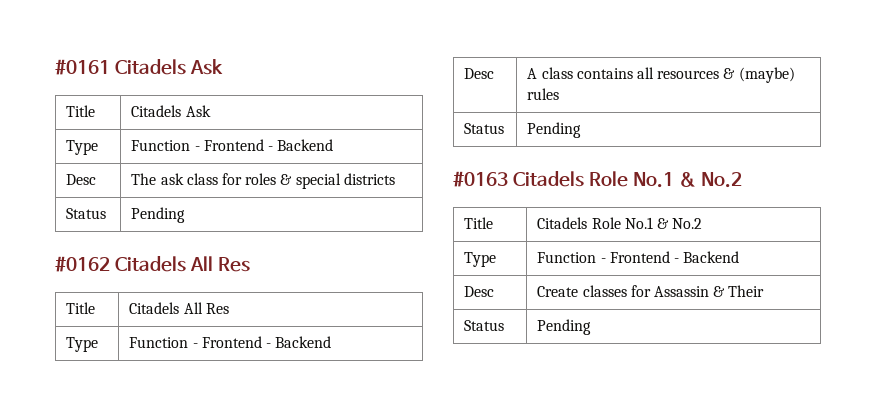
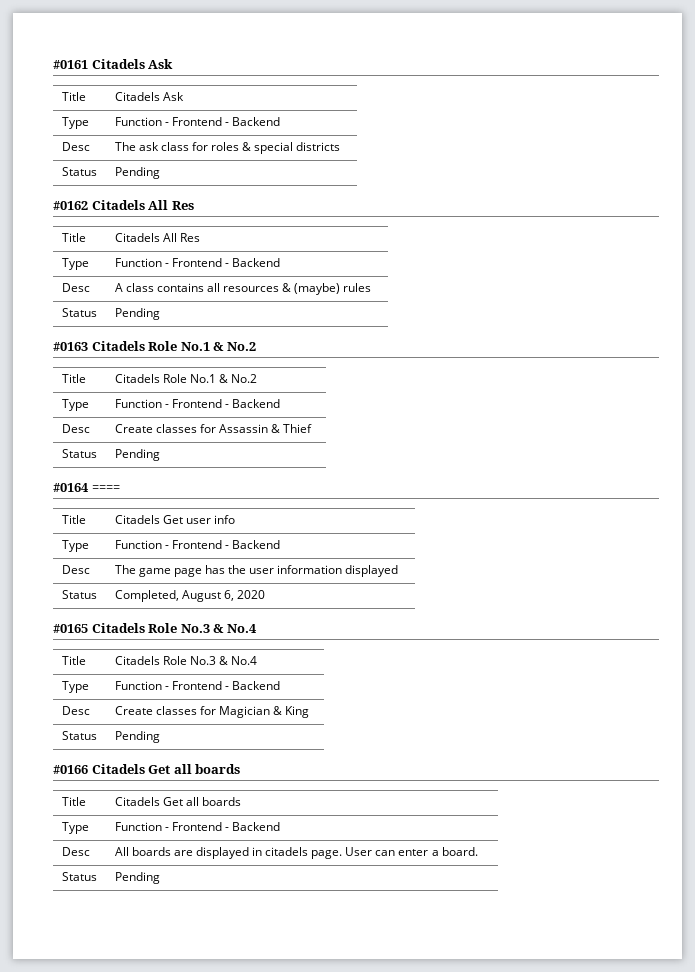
- Desc | Create classes for Assassin & Their
+ Desc | Create classes for Assassin & Thief
+ Status | Pending
+ #0164 ====
+ Title | Citadels Get user info
+ Type | Function - Frontend - Backend
+ Desc | The game page has the user information displayed
+ Status | Completed, August 6, 2020
+ #0165 Citadels Role No.3 & No.4
+ Title | Citadels Role No.3 & No.4
+ Type | Function - Frontend - Backend
+ Desc | Create classes for Magician & King
+ Status | Pending
+ #0166 Citadels Get all boards
+ Title | Citadels Get all boards
+ Type | Function - Frontend - Backend
+ Desc | All boards are displayed in citadels page. User can enter a board.

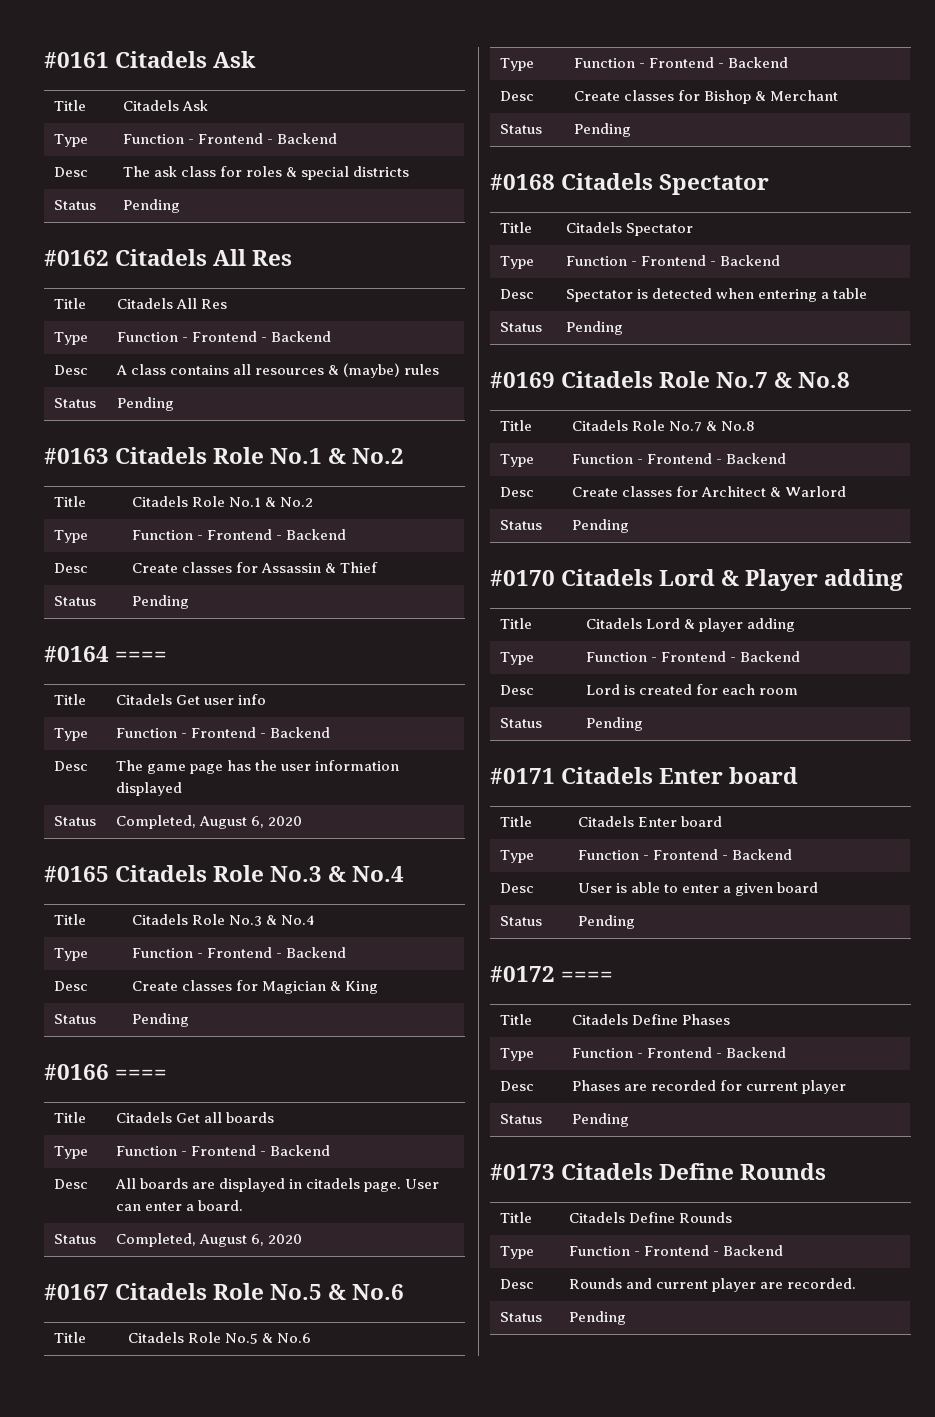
- #0166 Citadels Get all boards
+ #0166 ====
  Desc | All boards are displayed in citadels page. User can enter a board.
+ Status | Completed, August 6, 2020
+ #0167 Citadels Role No.5 & No.6
+ Title | Citadels Role No.5 & No.6
+ Type | Function - Frontend - Backend
+ Desc | Create classes for Bishop & Merchant
+ Status | Pending
+ #0168 Citadels Spectator
+ Title | Citadels Spectator
+ Type | Function - Frontend - Backend
+ Desc | Spectator is detected when entering a table
+ Status | Pending
+ #0169 Citadels Role No.7 & No.8
+ Title | Citadels Role No.7 & No.8
+ Type | Function - Frontend - Backend
+ Desc | Create classes for Architect & Warlord
+ Status | Pending
+ #0170 Citadels Lord & Player adding
+ Title | Citadels Lord & player adding
+ Type | Function - Frontend - Backend
+ Desc | Lord is created for each room
+ Status | Pending
+ #0171 Citadels Enter board
+ Title | Citadels Enter board
+ Type | Function - Frontend - Backend
+ Desc | User is able to enter a given board
+ Status | Pending
+ #0172 ====
+ Title | Citadels Define Phases
+ Type | Function - Frontend - Backend
+ Desc | Phases are recorded for current player
+ Status | Pending
+ #0173 Citadels Define Rounds
+ Title | Citadels Define Rounds
+ Type | Function - Frontend - Backend
+ Desc | Rounds and current player are recorded.

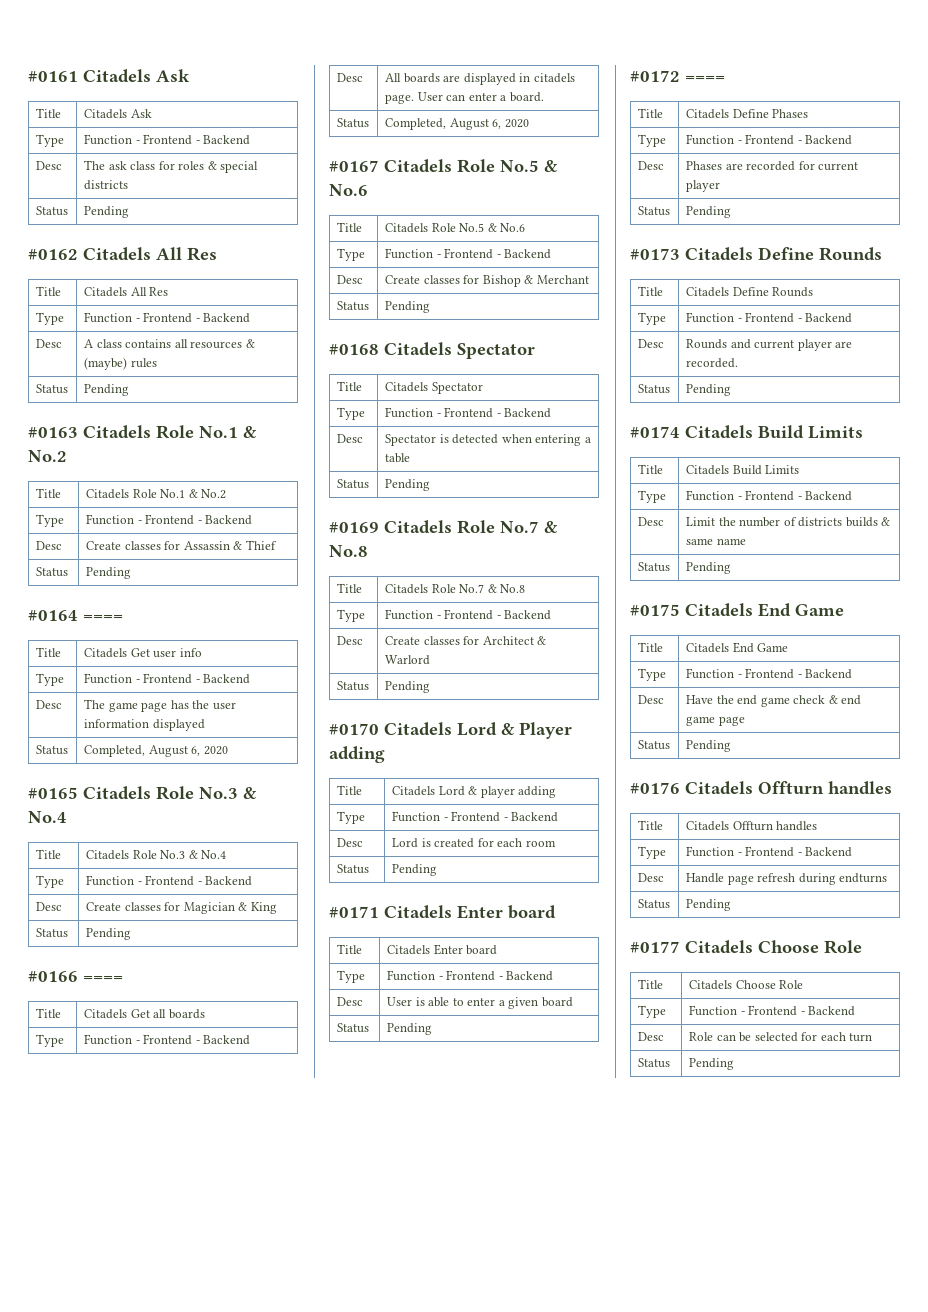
+ #0174 Citadels Build Limits
+ Title | Citadels Build Limits
+ Type | Function - Frontend - Backend
+ Desc | Limit the number of districts builds & same name
+ Status | Pending
+ #0175 Citadels End Game
+ Title | Citadels End Game
+ Type | Function - Frontend - Backend
+ Desc | Have the end game check & end game page
+ Status | Pending
+ #0176 Citadels Offturn handles
+ Title | Citadels Offturn handles
+ Type | Function - Frontend - Backend
+ Desc | Handle page refresh during endturns
+ Status | Pending
+ #0177 Citadels Choose Role
+ Title | Citadels Choose Role
+ Type | Function - Frontend - Backend
+ Desc | Role can be selected for each turn
+ Status | Pending

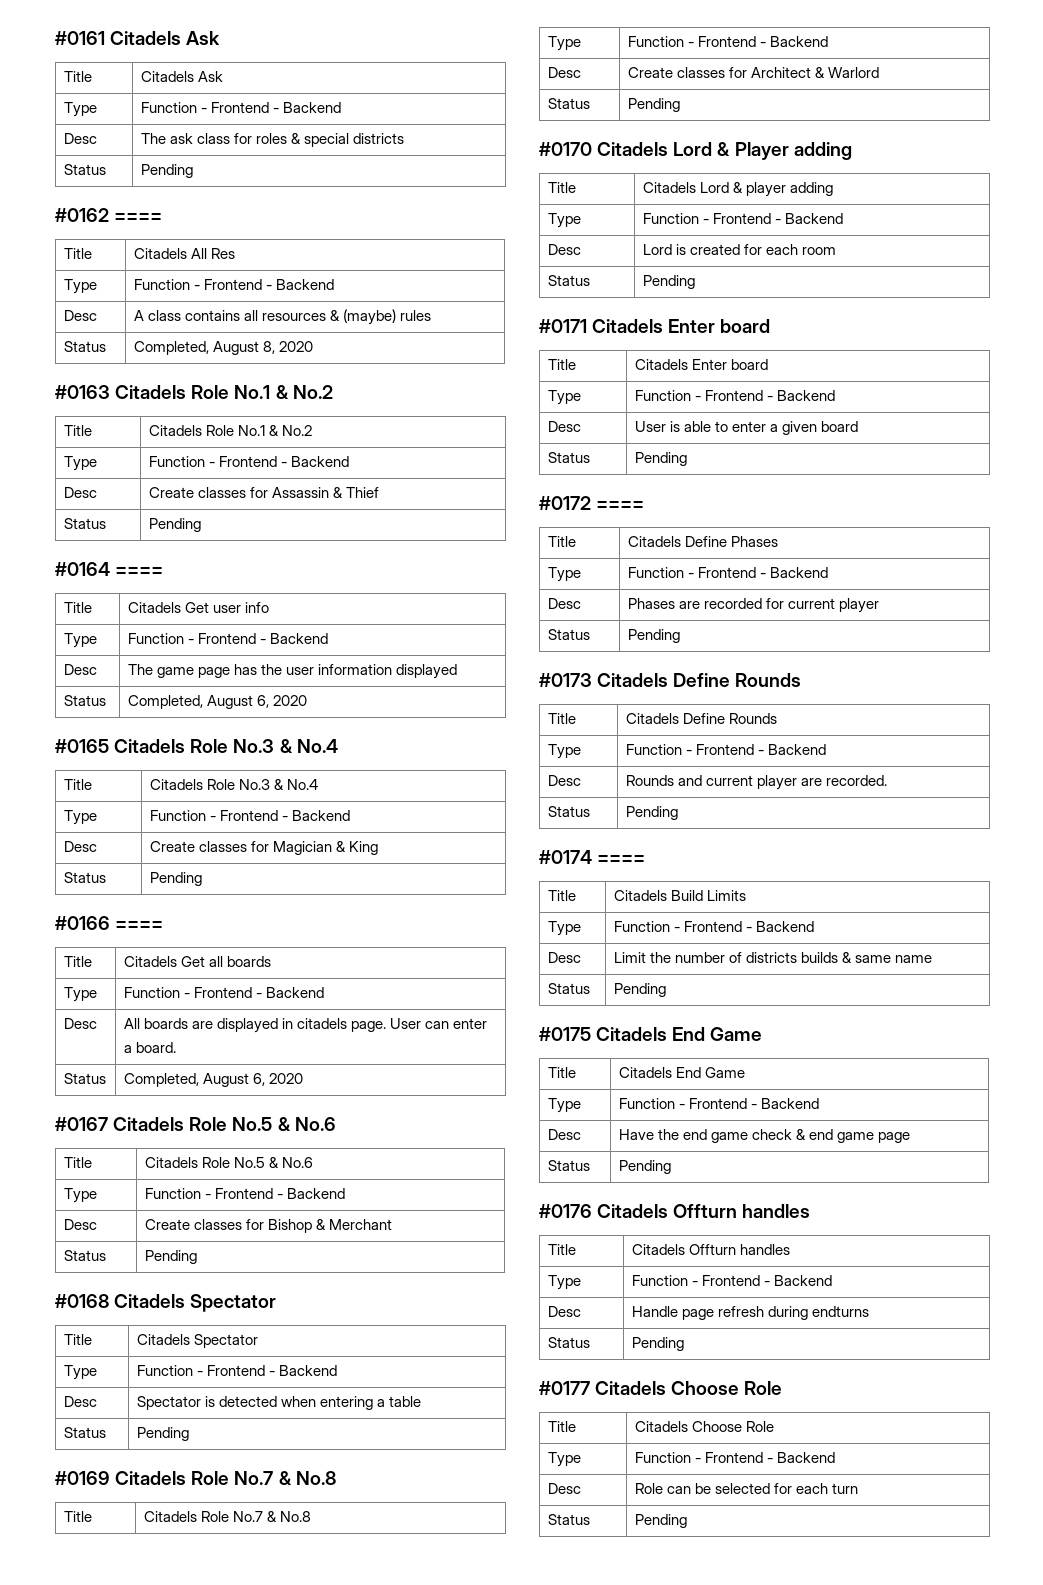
- #0162 Citadels All Res
+ #0162 ====
  Desc | A class contains all resources & (maybe) rules
- Status | Pending
+ Status | Completed, August 8, 2020
- #0174 Citadels Build Limits
+ #0174 ====

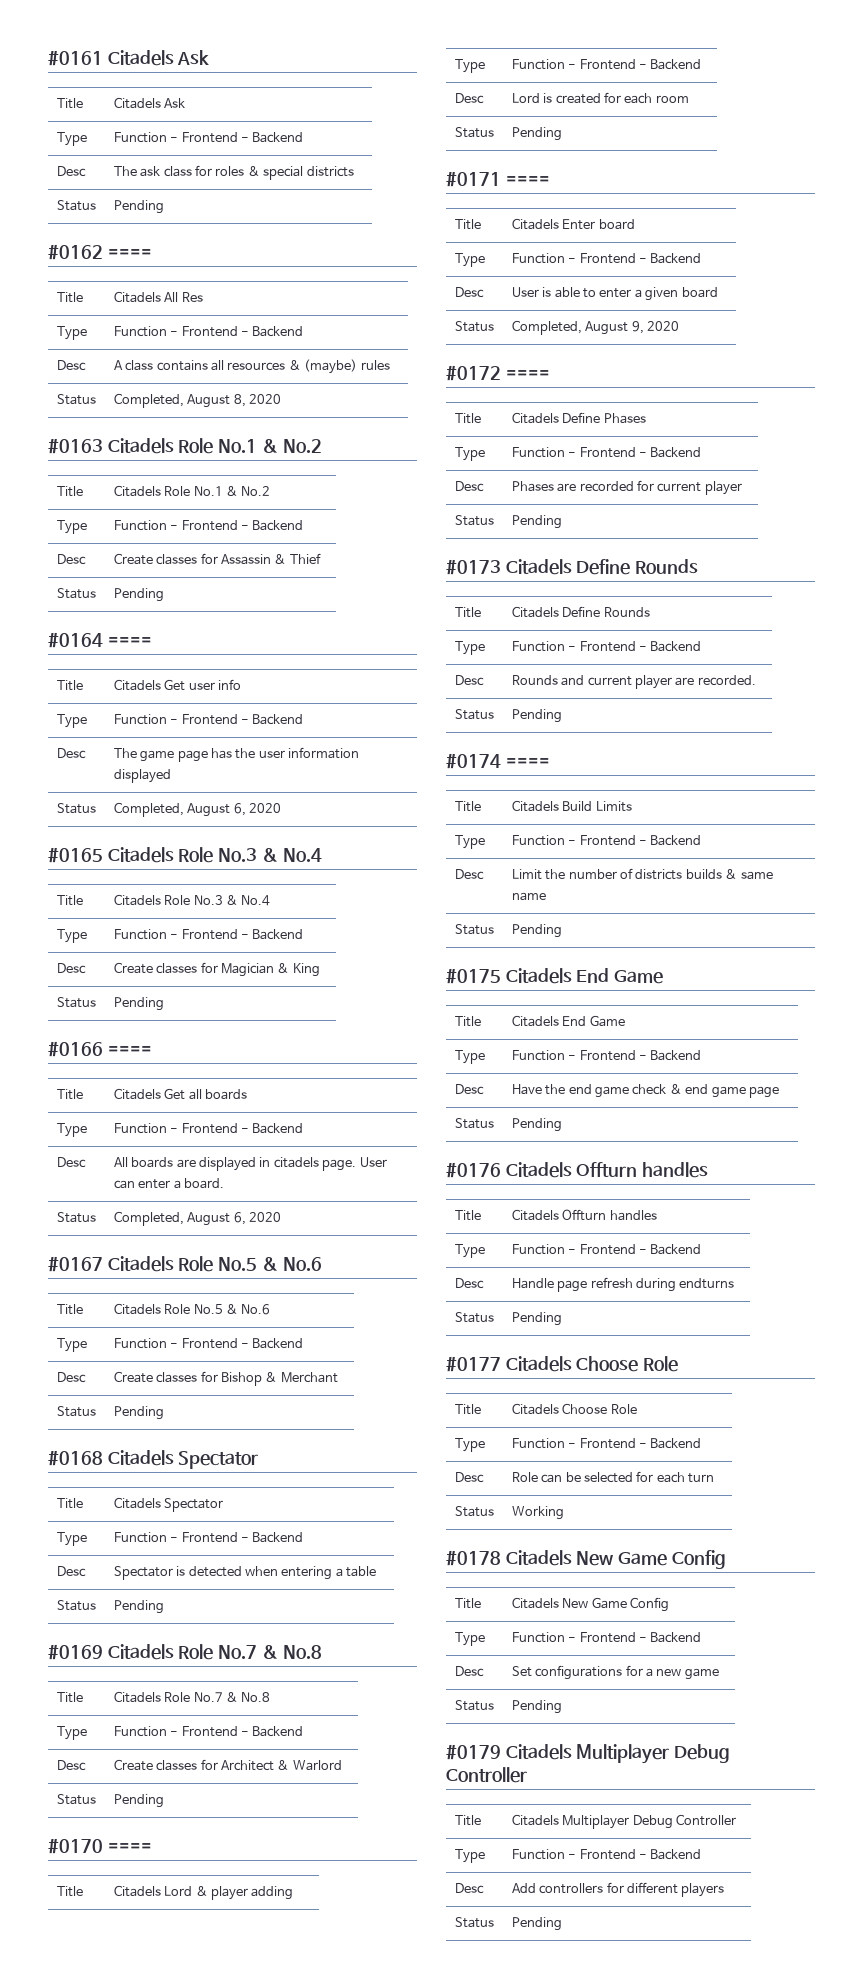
- #0170 Citadels Lord & Player adding
+ #0170 ====
- #0171 Citadels Enter board
+ #0171 ====
  Desc | User is able to enter a given board
- Status | Pending
+ Status | Completed, August 9, 2020
+ Status | Working
+ #0178 Citadels New Game Config
+ Title | Citadels New Game Config
+ Type | Function - Frontend - Backend
+ Desc | Set configurations for a new game
+ Status | Pending
+ #0179 Citadels Multiplayer Debug Controller
+ Title | Citadels Multiplayer Debug Controller
+ Type | Function - Frontend - Backend
+ Desc | Add controllers for different players

